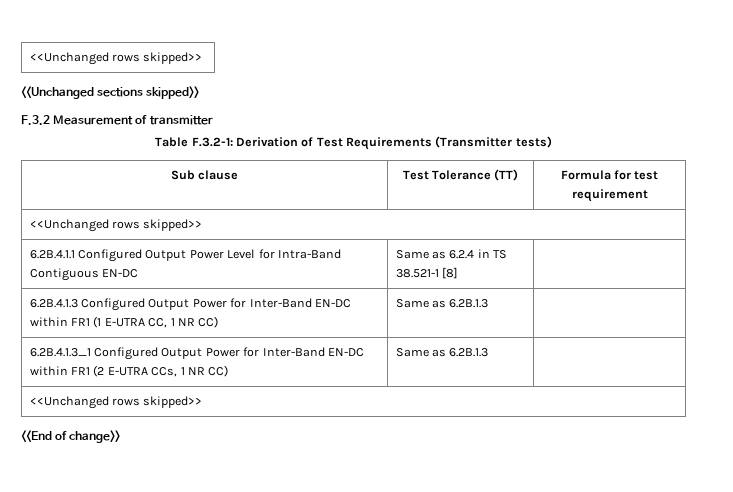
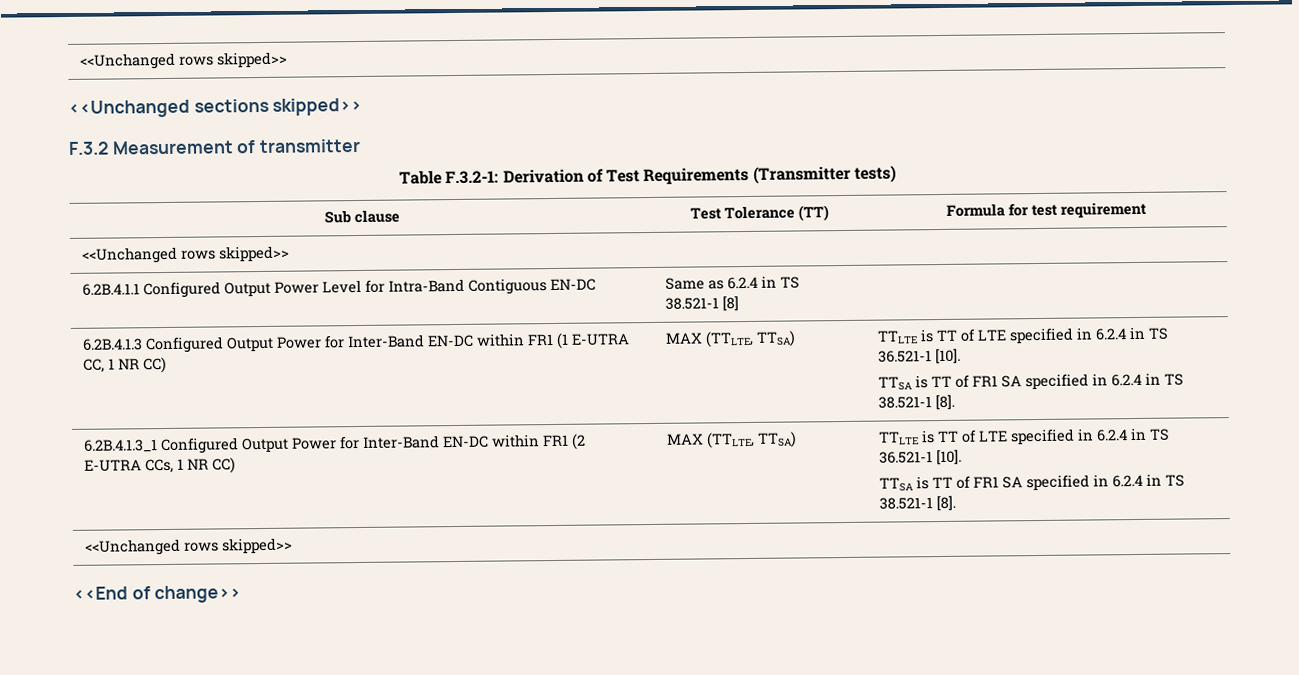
- 6.2B.4.1.3 Configured Output Power for Inter-Band EN-DC within FR1 (1 E-UTRA CC, 1 NR CC) | Same as 6.2B.1.3
+ 6.2B.4.1.3 Configured Output Power for Inter-Band EN-DC within FR1 (1 E-UTRA CC, 1 NR CC) | MAX (TTLTE, TTSA) | TTLTE is TT of LTE specified in 6.2.4 in TS 36.521-1 [10].
+ TTSA is TT of FR1 SA specified in 6.2.4 in TS 38.521-1 [8].
- 6.2B.4.1.3_1 Configured Output Power for Inter-Band EN-DC within FR1 (2 E-UTRA CCs, 1 NR CC) | Same as 6.2B.1.3
+ 6.2B.4.1.3_1 Configured Output Power for Inter-Band EN-DC within FR1 (2 E-UTRA CCs, 1 NR CC) | MAX (TTLTE, TTSA) | TTLTE is TT of LTE specified in 6.2.4 in TS 36.521-1 [10].
+ TTSA is TT of FR1 SA specified in 6.2.4 in TS 38.521-1 [8].

